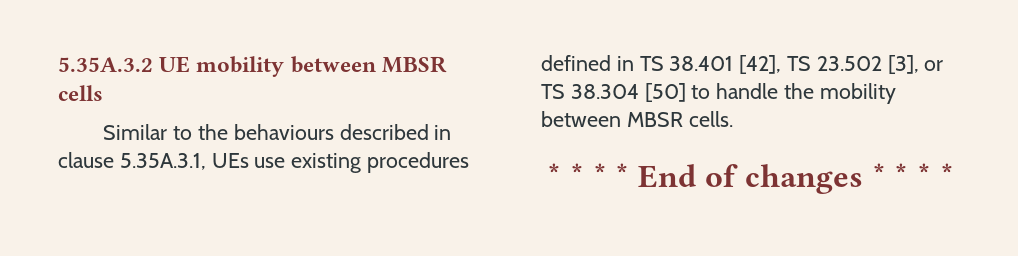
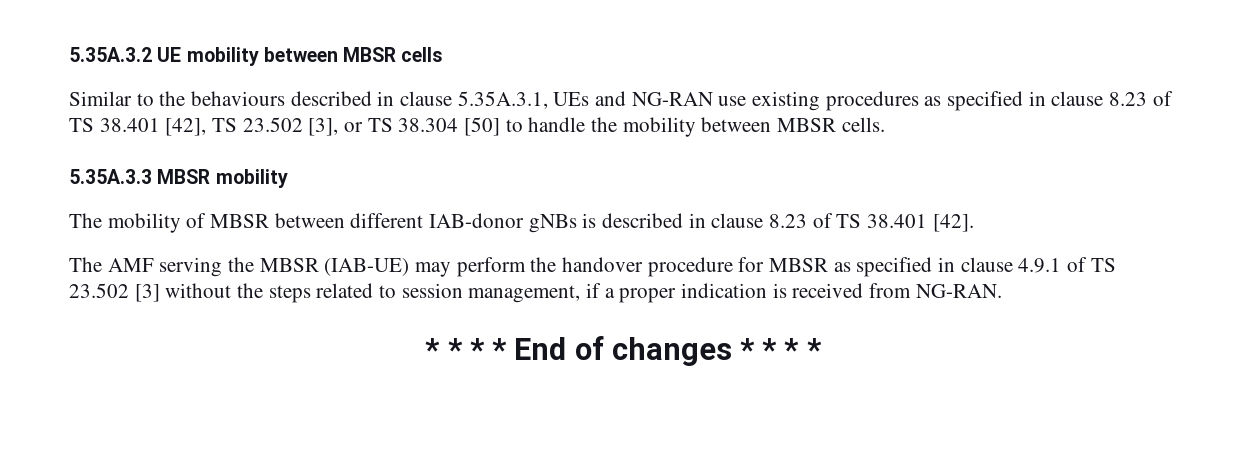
- Similar to the behaviours described in clause 5.35A.3.1, UEs use existing procedures defined in TS 38.401 [42], TS 23.502 [3], or TS 38.304 [50] to handle the mobility between MBSR cells.
+ Similar to the behaviours described in clause 5.35A.3.1, UEs and NG-RAN use existing procedures as specified in clause 8.23 of TS 38.401 [42], TS 23.502 [3], or TS 38.304 [50] to handle the mobility between MBSR cells.
+ 5.35A.3.3 MBSR mobility
+ The mobility of MBSR between different IAB-donor gNBs is described in clause 8.23 of TS 38.401 [42].
+ The AMF serving the MBSR (IAB-UE) may perform the handover procedure for MBSR as specified in clause 4.9.1 of TS 23.502 [3] without the steps related to session management, if a proper indication is received from NG-RAN.

